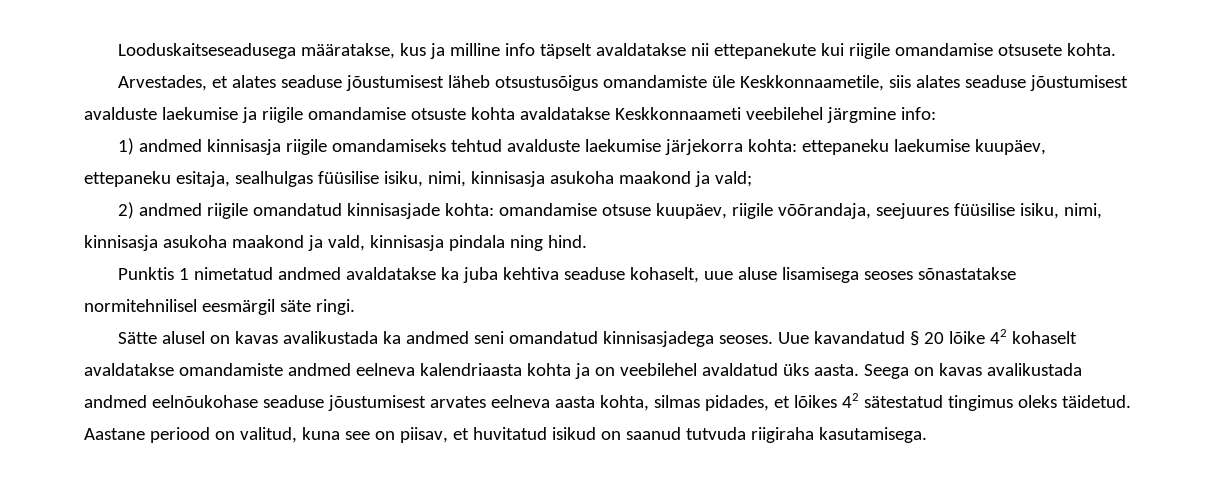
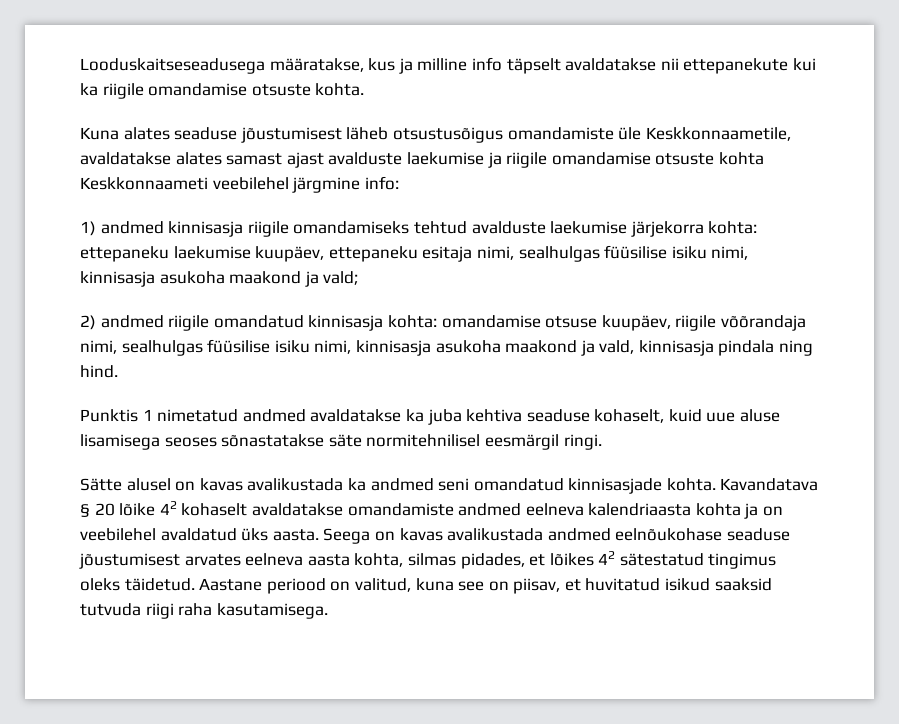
- Looduskaitseseadusega määratakse, kus ja milline info täpselt avaldatakse nii ettepanekute kui riigile omandamise otsusete kohta.
+ Looduskaitseseadusega määratakse, kus ja milline info täpselt avaldatakse nii ettepanekute kui ka riigile omandamise otsuste kohta.
- Arvestades, et alates seaduse jõustumisest läheb otsustusõigus omandamiste üle Keskkonnaametile, siis alates seaduse jõustumisest avalduste laekumise ja riigile omandamise otsuste kohta avaldatakse Keskkonnaameti veebilehel järgmine info:
+ Kuna alates seaduse jõustumisest läheb otsustusõigus omandamiste üle Keskkonnaametile, avaldatakse alates samast ajast avalduste laekumise ja riigile omandamise otsuste kohta Keskkonnaameti veebilehel järgmine info:
- 1) andmed kinnisasja riigile omandamiseks tehtud avalduste laekumise järjekorra kohta: ettepaneku laekumise kuupäev, ettepaneku esitaja, sealhulgas füüsilise isiku, nimi, kinnisasja asukoha maakond ja vald;
+ 1) andmed kinnisasja riigile omandamiseks tehtud avalduste laekumise järjekorra kohta: ettepaneku laekumise kuupäev, ettepaneku esitaja nimi, sealhulgas füüsilise isiku nimi, kinnisasja asukoha maakond ja vald;
- 2) andmed riigile omandatud kinnisasjade kohta: omandamise otsuse kuupäev, riigile võõrandaja, seejuures füüsilise isiku, nimi, kinnisasja asukoha maakond ja vald, kinnisasja pindala ning hind.
+ 2) andmed riigile omandatud kinnisasja kohta: omandamise otsuse kuupäev, riigile võõrandaja nimi, sealhulgas füüsilise isiku nimi, kinnisasja asukoha maakond ja vald, kinnisasja pindala ning hind.
- Punktis 1 nimetatud andmed avaldatakse ka juba kehtiva seaduse kohaselt, uue aluse lisamisega seoses sõnastatakse normitehnilisel eesmärgil säte ringi.
+ Punktis 1 nimetatud andmed avaldatakse ka juba kehtiva seaduse kohaselt, kuid uue aluse lisamisega seoses sõnastatakse säte normitehnilisel eesmärgil ringi.
- Sätte alusel on kavas avalikustada ka andmed seni omandatud kinnisasjadega seoses. Uue kavandatud § 20 lõike 42 kohaselt avaldatakse omandamiste andmed eelneva kalendriaasta kohta ja on veebilehel avaldatud üks aasta.
+ Sätte alusel on kavas avalikustada ka andmed seni omandatud kinnisasjade kohta. Kavandatava § 20 lõike 42 kohaselt avaldatakse omandamiste andmed eelneva kalendriaasta kohta ja on veebilehel avaldatud üks aasta.
- Aastane periood on valitud, kuna see on piisav, et huvitatud isikud on saanud tutvuda riigiraha kasutamisega.
+ Aastane periood on valitud, kuna see on piisav, et huvitatud isikud saaksid tutvuda riigi raha kasutamisega.

